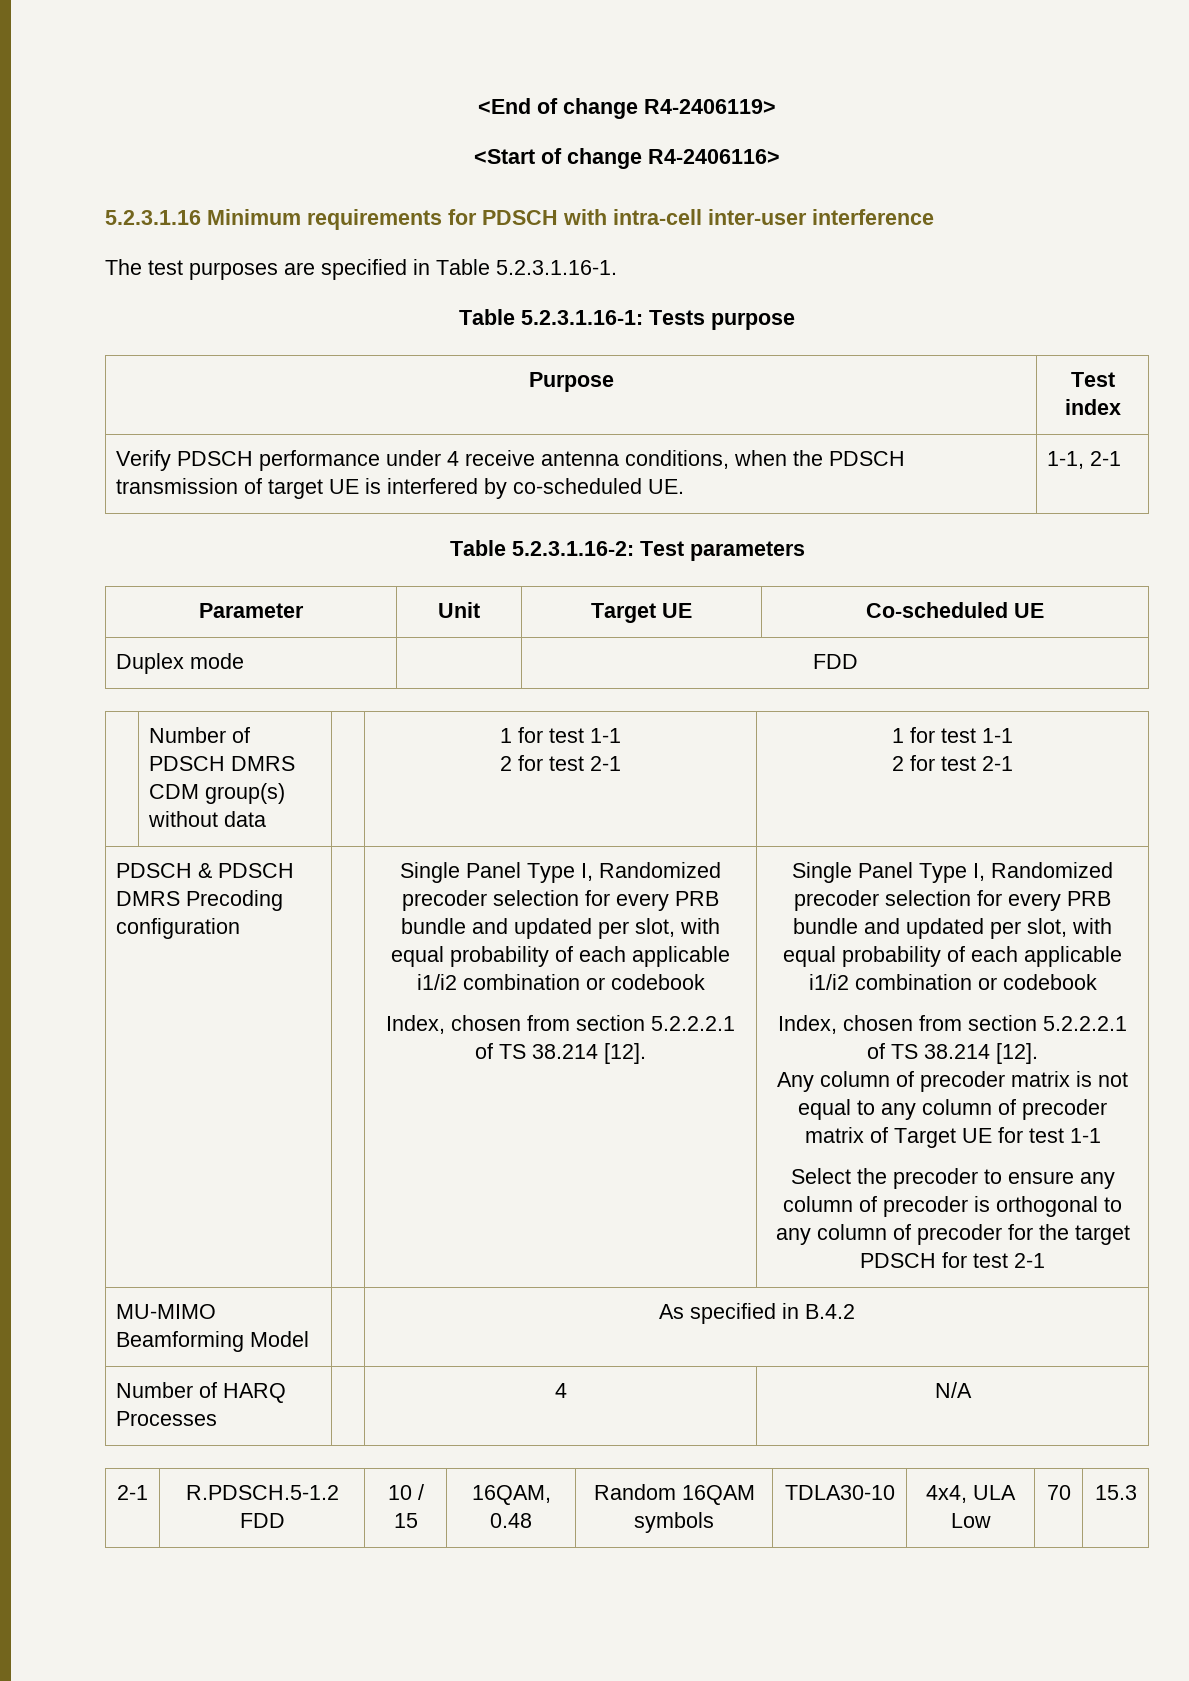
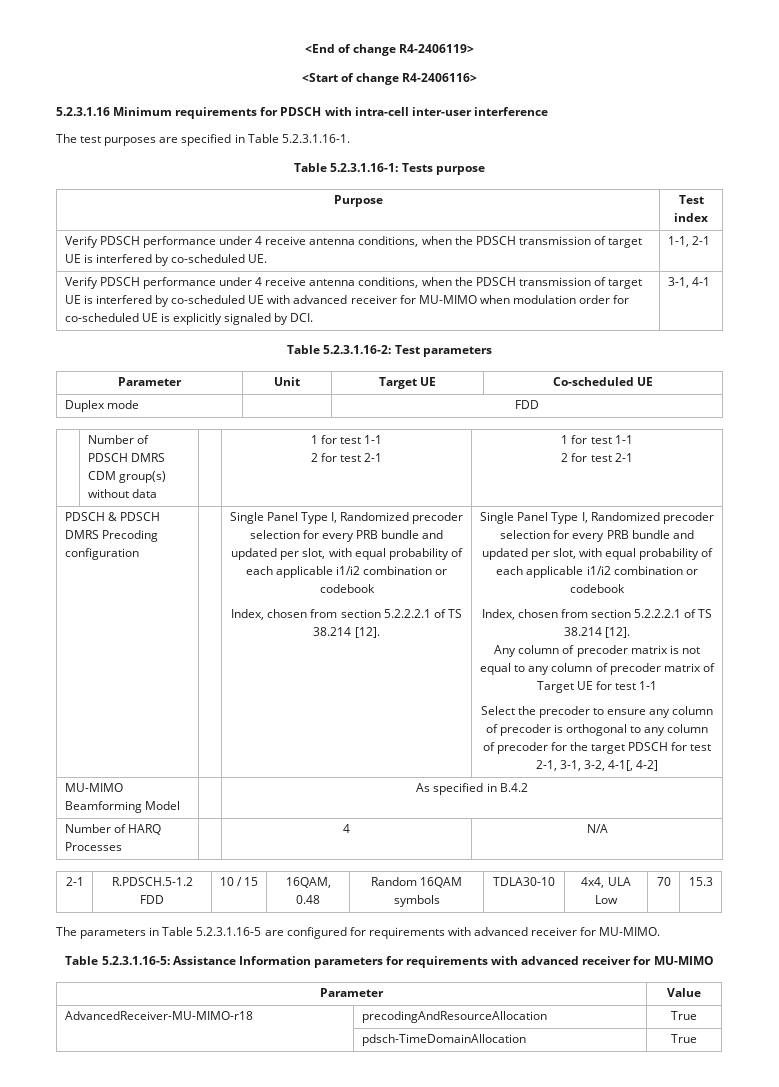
+ Verify PDSCH performance under 4 receive antenna conditions, when the PDSCH transmission of target UE is interfered by co-scheduled UE with advanced receiver for MU-MIMO when modulation order for co-scheduled UE is explicitly signaled by DCI. | 3-1, 4-1
- Select the precoder to ensure any column of precoder is orthogonal to any column of precoder for the target PDSCH for test 2-1
+ Select the precoder to ensure any column of precoder is orthogonal to any column of precoder for the target PDSCH for test 2-1, 3-1, 3-2, 4-1[, 4-2]
+ The parameters in Table 5.2.3.1.16-5 are configured for requirements with advanced receiver for MU-MIMO.
+ Table 5.2.3.1.16-5: Assistance Information parameters for requirements with advanced receiver for MU-MIMO
+ Parameter | Value
+ AdvancedReceiver-MU-MIMO-r18 | precodingAndResourceAllocation | True
+ | pdsch-TimeDomainAllocation | True

